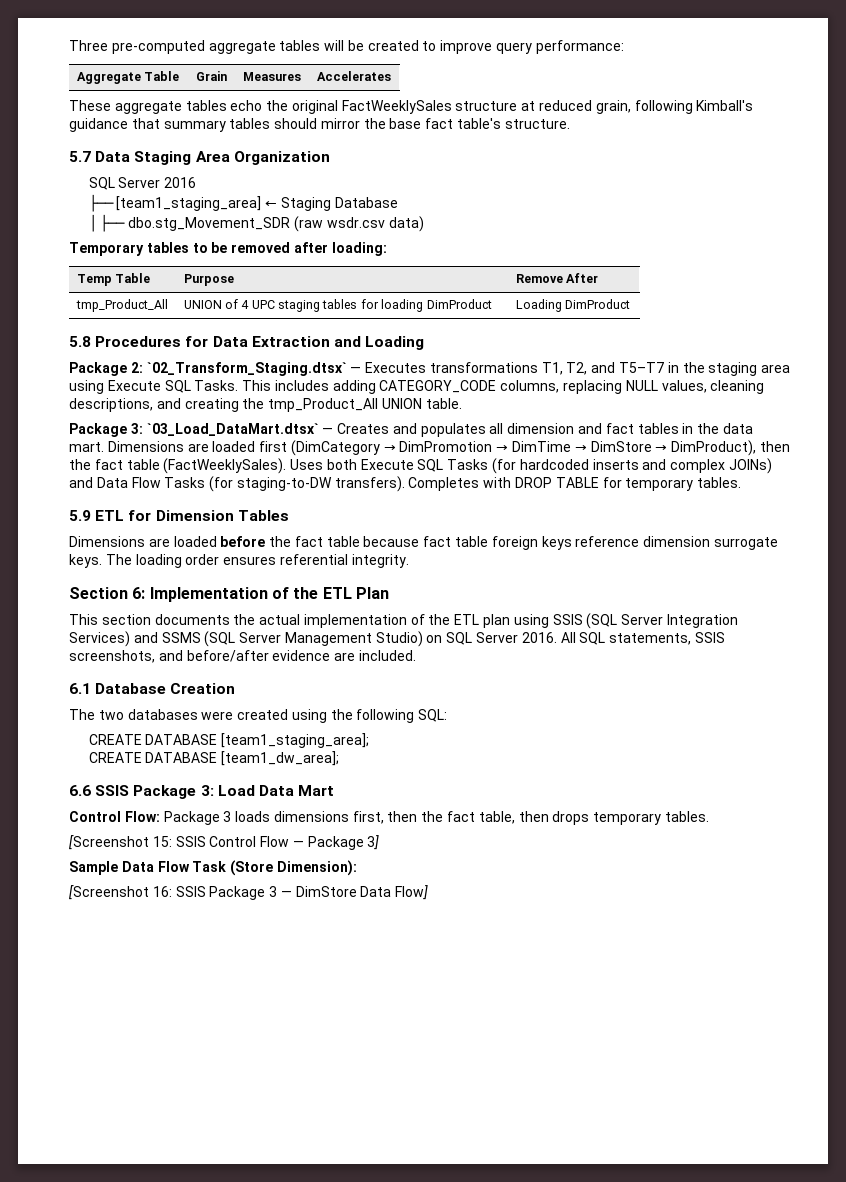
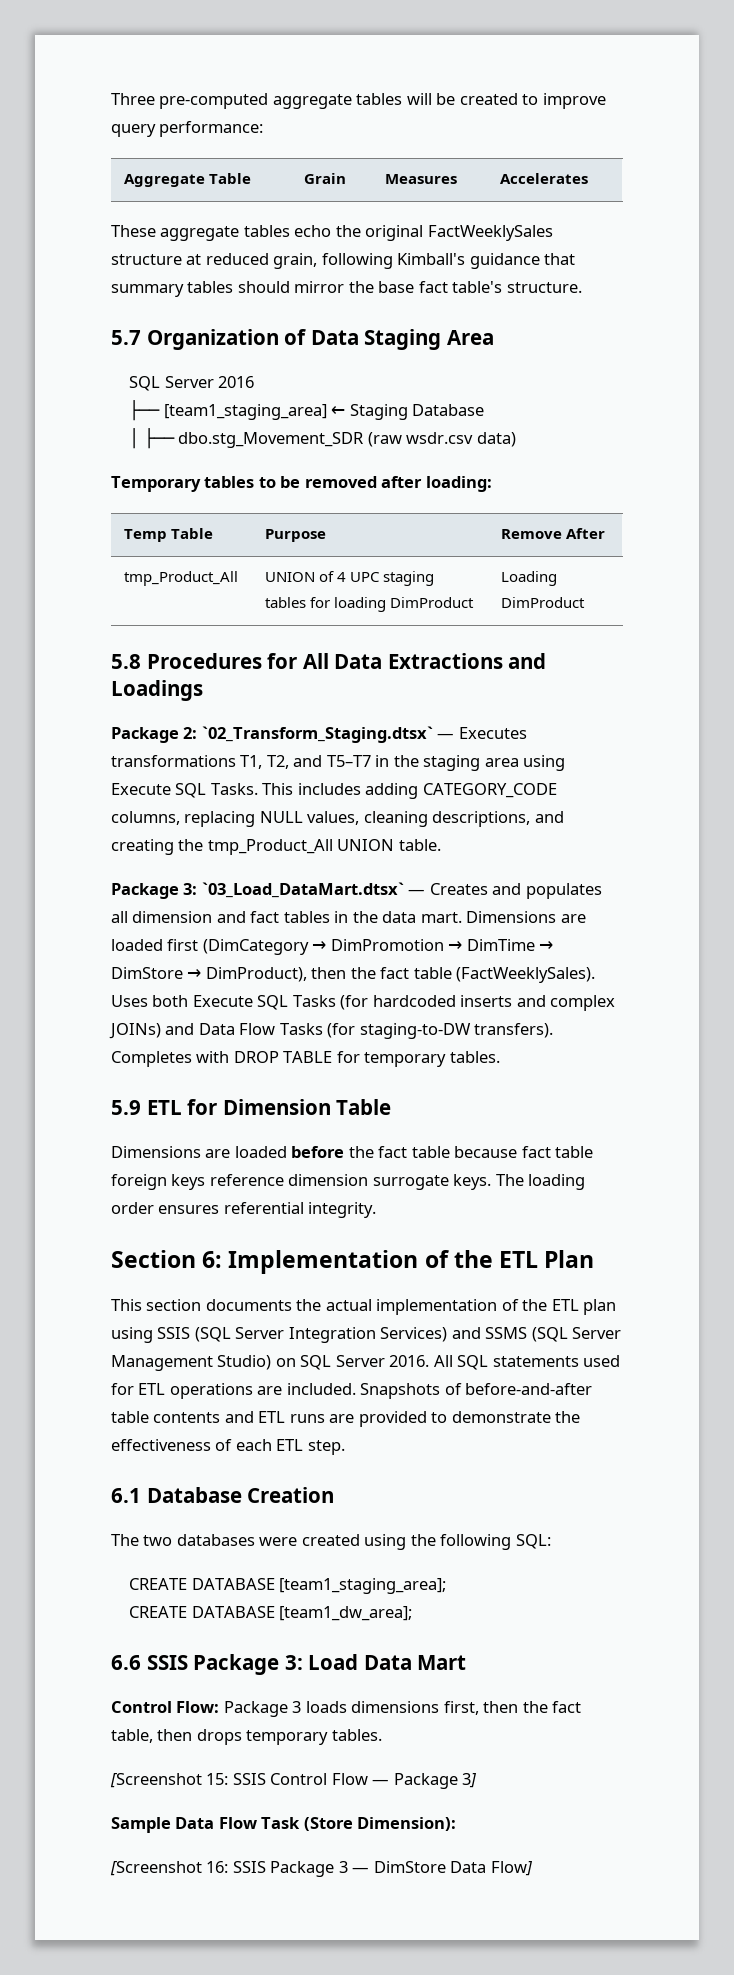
- 5.7 Data Staging Area Organization
+ 5.7 Organization of Data Staging Area
- 5.8 Procedures for Data Extraction and Loading
+ 5.8 Procedures for All Data Extractions and Loadings
- 5.9 ETL for Dimension Tables
+ 5.9 ETL for Dimension Table
- All SQL statements, SSIS screenshots, and before/after evidence are included.
+ All SQL statements used for ETL operations are included. Snapshots of before-and-after table contents and ETL runs are provided to demonstrate the effectiveness of each ETL step.

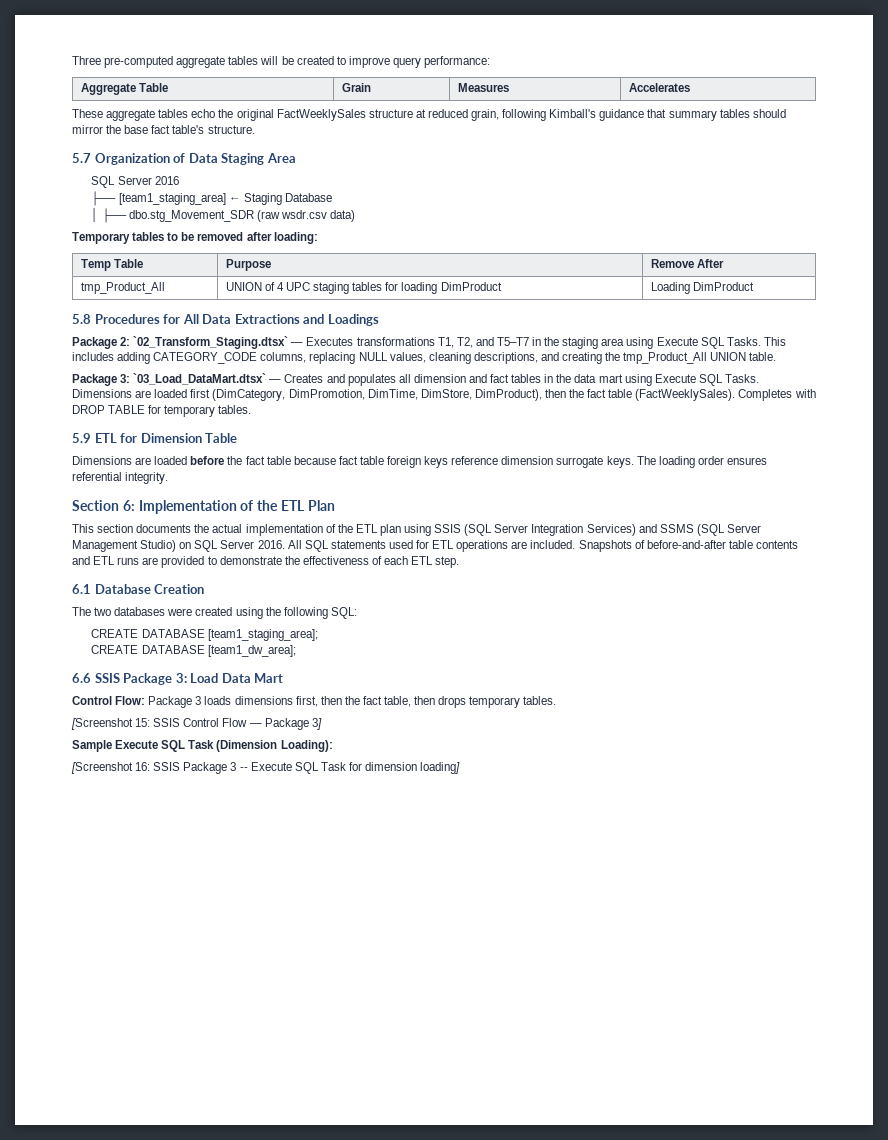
- Package 3: `03_Load_DataMart.dtsx` — Creates and populates all dimension and fact tables in the data mart. Dimensions are loaded first (DimCategory → DimPromotion → DimTime → DimStore → DimProduct), then the fact table (FactWeeklySales).
+ Package 3: `03_Load_DataMart.dtsx` — Creates and populates all dimension and fact tables in the data mart using Execute SQL Tasks. Dimensions are loaded first (DimCategory, DimPromotion, DimTime, DimStore, DimProduct), then the fact table (FactWeeklySales).
- Uses both Execute SQL Tasks (for hardcoded inserts and complex JOINs) and Data Flow Tasks (for staging-to-DW transfers).
- Sample Data Flow Task (Store Dimension):
+ Sample Execute SQL Task (Dimension Loading):
- [Screenshot 16: SSIS Package 3 — DimStore Data Flow]
+ [Screenshot 16: SSIS Package 3 -- Execute SQL Task for dimension loading]

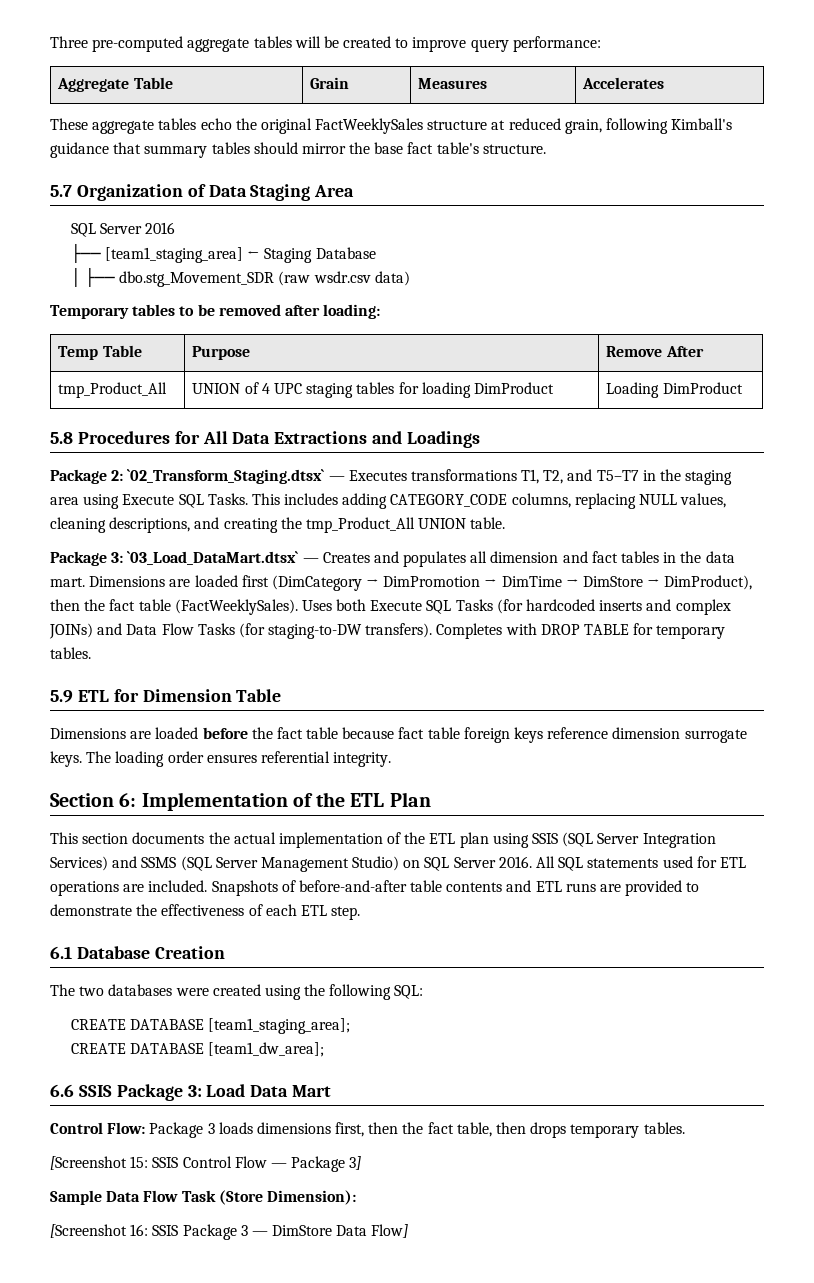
- Package 3: `03_Load_DataMart.dtsx` — Creates and populates all dimension and fact tables in the data mart using Execute SQL Tasks. Dimensions are loaded first (DimCategory, DimPromotion, DimTime, DimStore, DimProduct), then the fact table (FactWeeklySales).
+ Package 3: `03_Load_DataMart.dtsx` — Creates and populates all dimension and fact tables in the data mart. Dimensions are loaded first (DimCategory → DimPromotion → DimTime → DimStore → DimProduct), then the fact table (FactWeeklySales).
+ Uses both Execute SQL Tasks (for hardcoded inserts and complex JOINs) and Data Flow Tasks (for staging-to-DW transfers).
- Sample Execute SQL Task (Dimension Loading):
+ Sample Data Flow Task (Store Dimension):
- [Screenshot 16: SSIS Package 3 -- Execute SQL Task for dimension loading]
+ [Screenshot 16: SSIS Package 3 — DimStore Data Flow]

